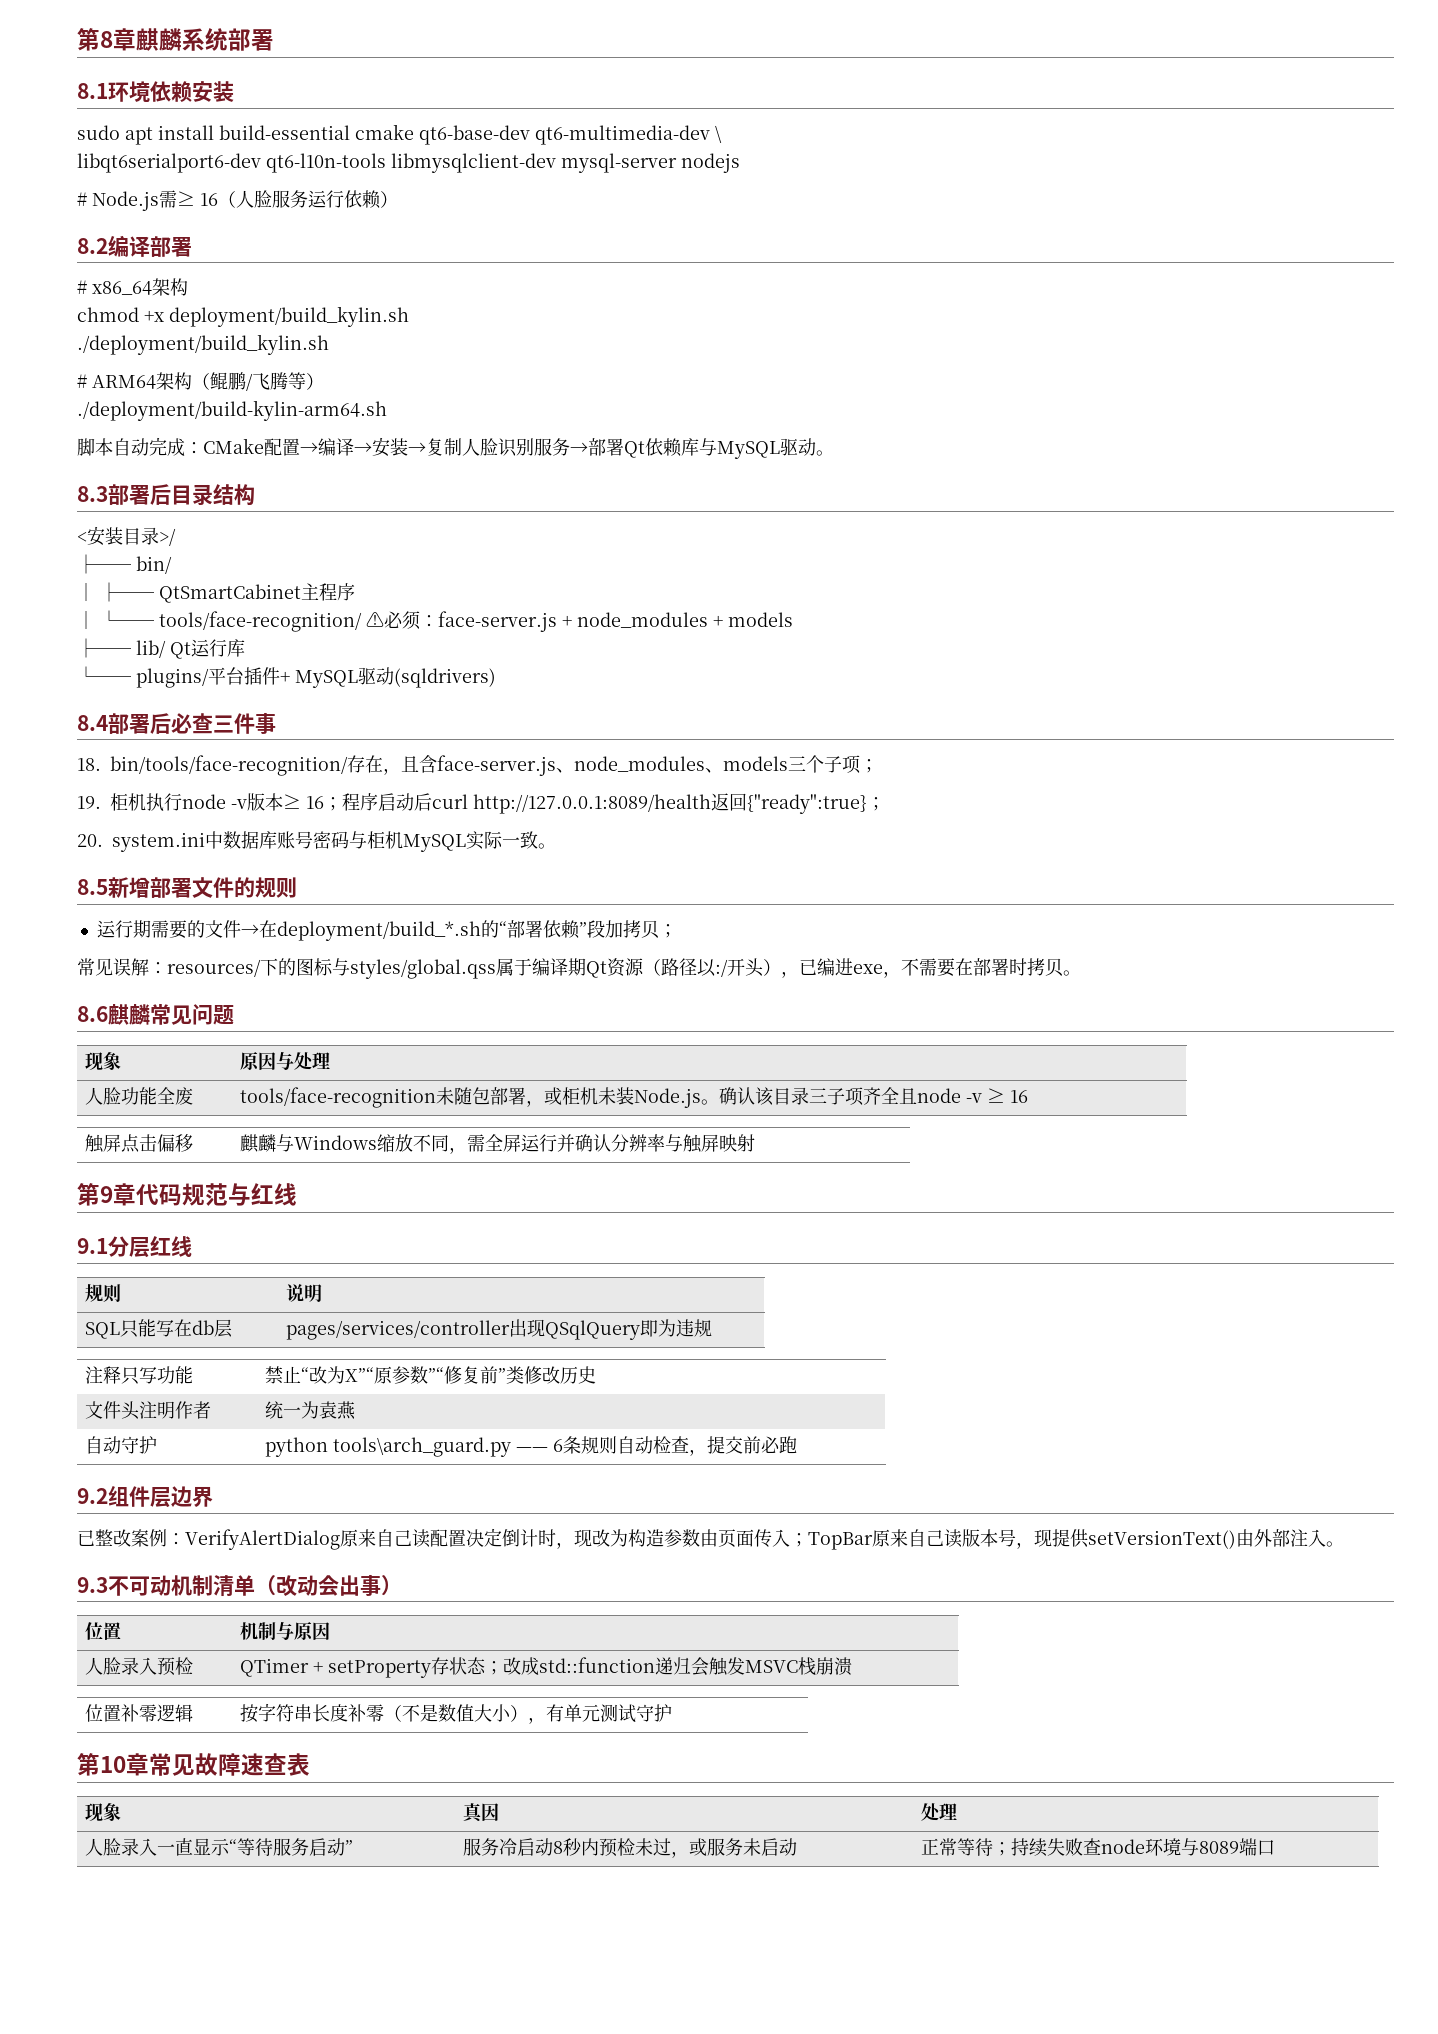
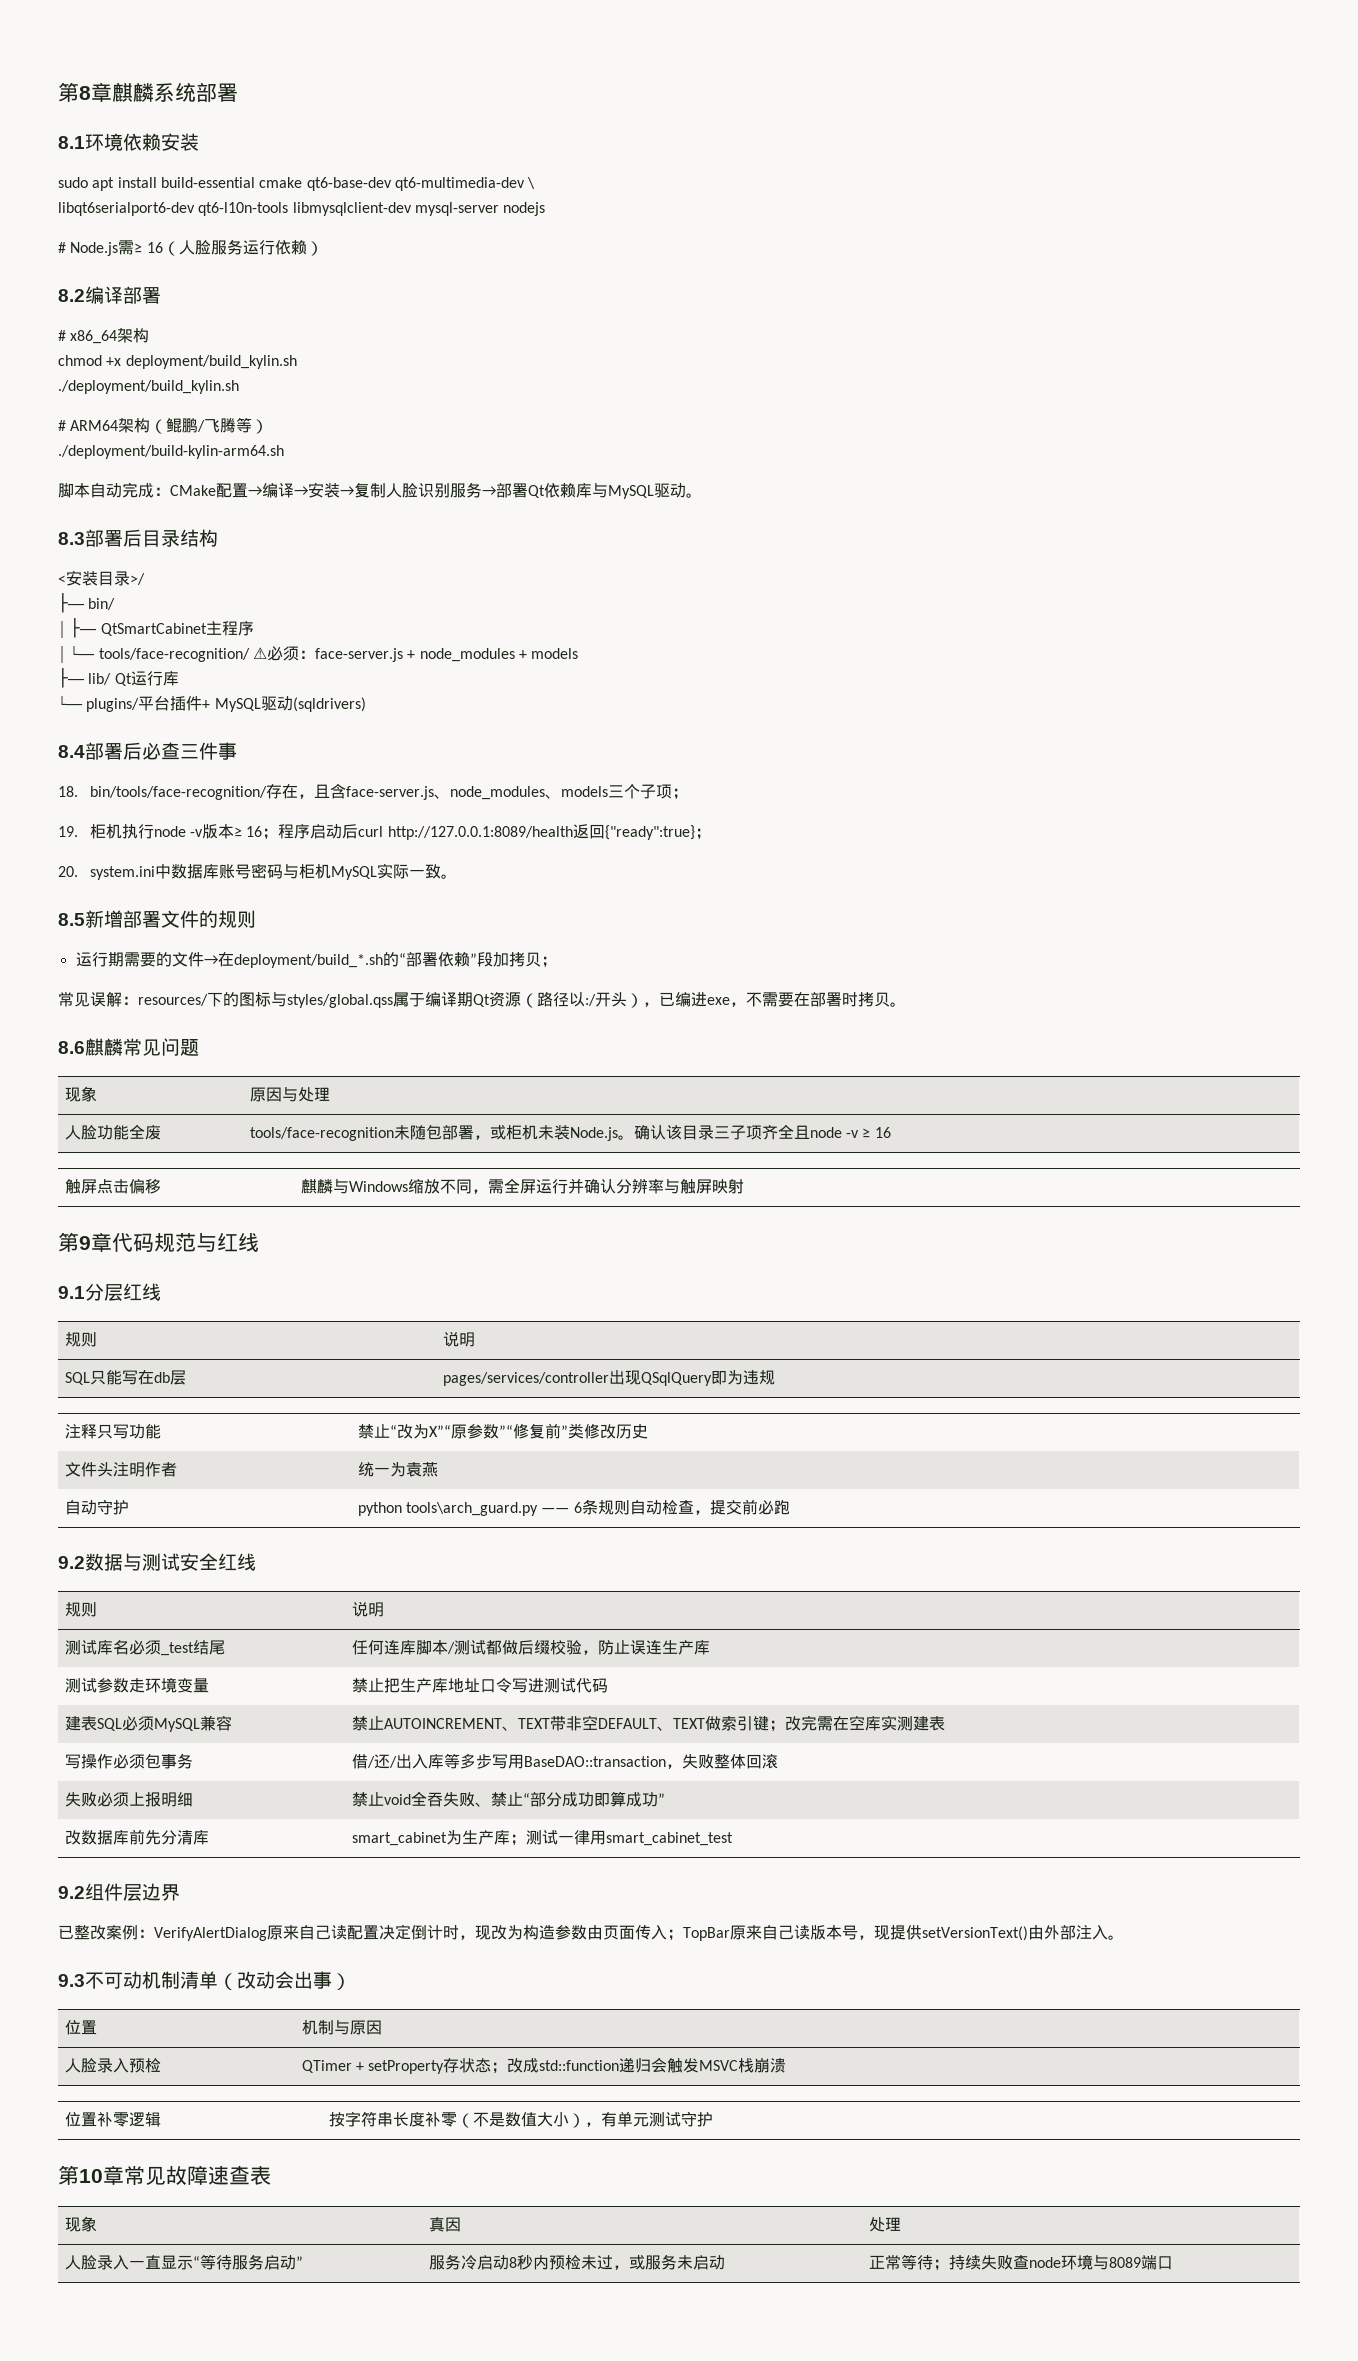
+ 9.2数据与测试安全红线
+ 规则 | 说明
+ 测试库名必须_test结尾 | 任何连库脚本/测试都做后缀校验，防止误连生产库
+ 测试参数走环境变量 | 禁止把生产库地址口令写进测试代码
+ 建表SQL必须MySQL兼容 | 禁止AUTOINCREMENT、TEXT带非空DEFAULT、TEXT做索引键；改完需在空库实测建表
+ 写操作必须包事务 | 借/还/出入库等多步写用BaseDAO::transaction，失败整体回滚
+ 失败必须上报明细 | 禁止void全吞失败、禁止“部分成功即算成功”
+ 改数据库前先分清库 | smart_cabinet为生产库；测试一律用smart_cabinet_test

